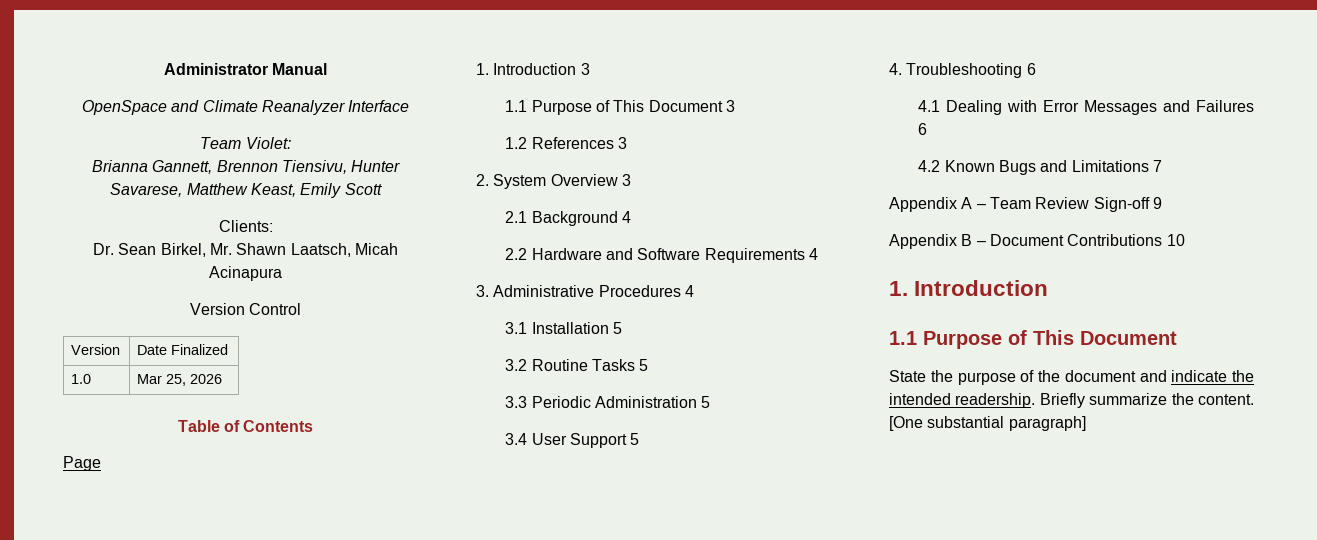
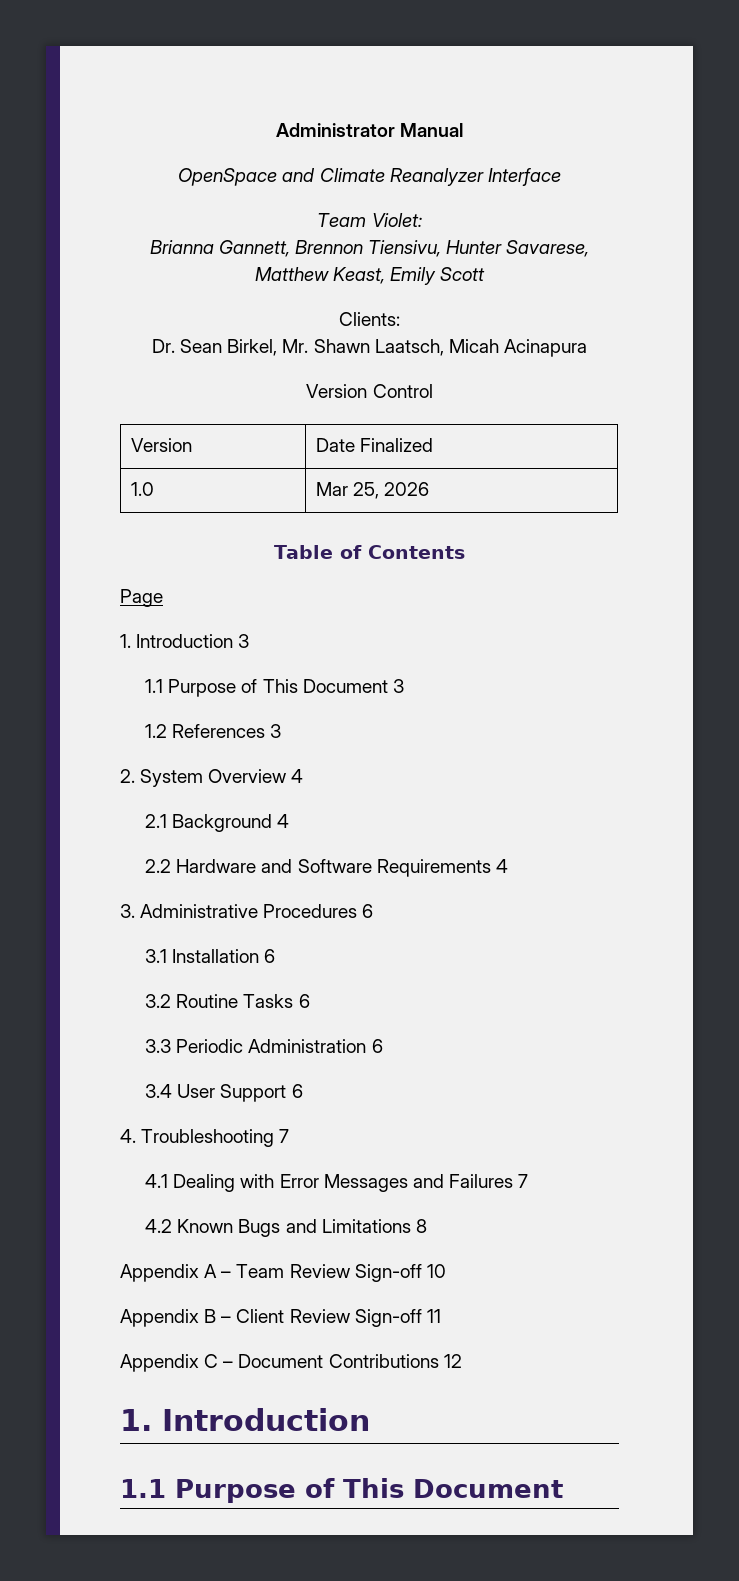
- 2. System Overview 3
+ 2. System Overview 4
- 3. Administrative Procedures 4
+ 3. Administrative Procedures 6
- 3.1 Installation 5
+ 3.1 Installation 6
- 3.2 Routine Tasks 5
+ 3.2 Routine Tasks 6
- 3.3 Periodic Administration 5
+ 3.3 Periodic Administration 6
- 3.4 User Support 5
+ 3.4 User Support 6
- 4. Troubleshooting 6
+ 4. Troubleshooting 7
- 4.1 Dealing with Error Messages and Failures 6
+ 4.1 Dealing with Error Messages and Failures 7
- 4.2 Known Bugs and Limitations 7
+ 4.2 Known Bugs and Limitations 8
- Appendix A – Team Review Sign-off 9
+ Appendix A – Team Review Sign-off 10
- Appendix B – Document Contributions 10
+ Appendix B – Client Review Sign-off 11
+ Appendix C – Document Contributions 12
- State the purpose of the document and indicate the intended readership. Briefly summarize the content. [One substantial paragraph]

